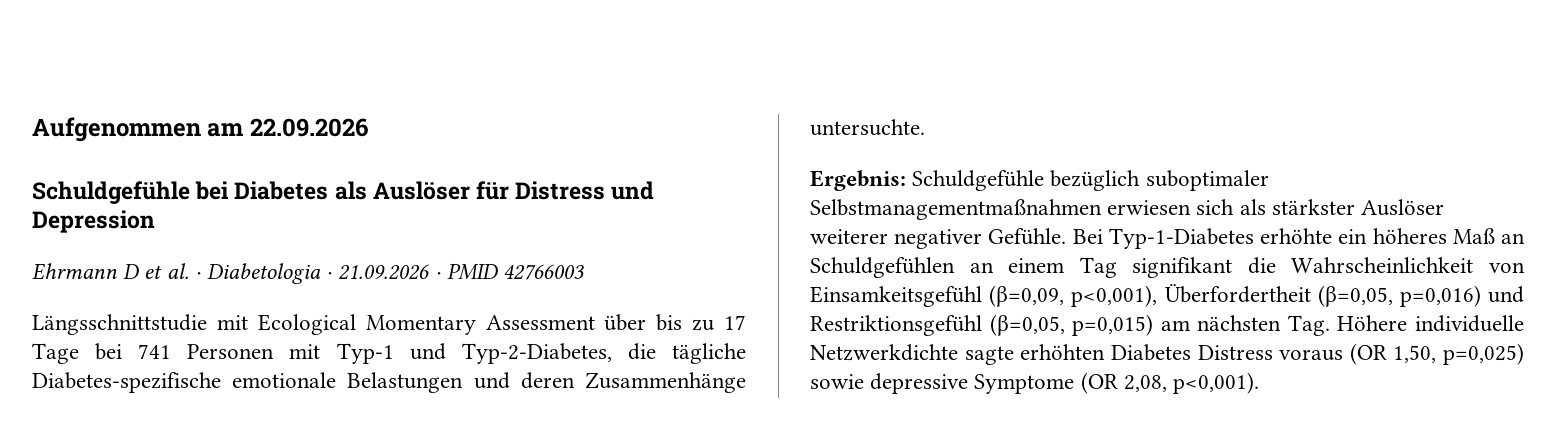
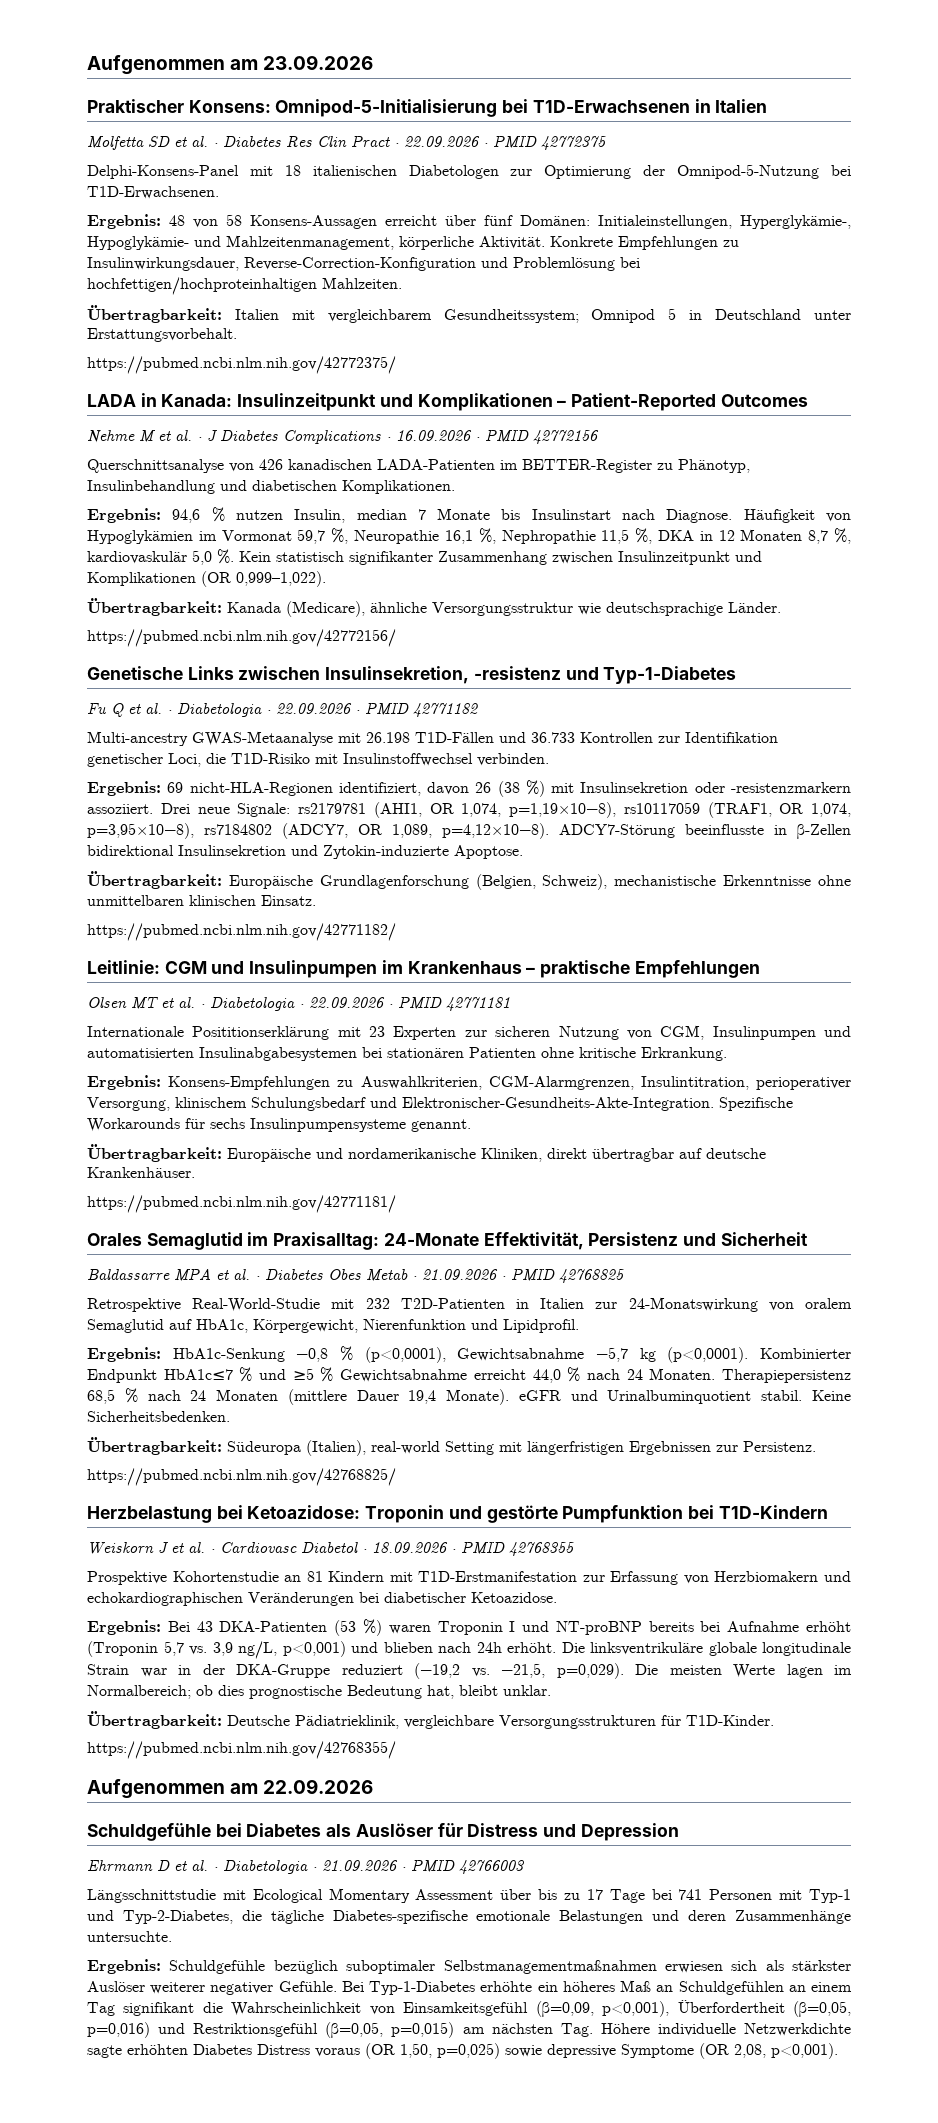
+ Aufgenommen am 23.09.2026
+ Praktischer Konsens: Omnipod-5-Initialisierung bei T1D-Erwachsenen in Italien
+ Molfetta SD et al. · Diabetes Res Clin Pract · 22.09.2026 · PMID 42772375
+ Delphi-Konsens-Panel mit 18 italienischen Diabetologen zur Optimierung der Omnipod-5-Nutzung bei T1D-Erwachsenen.
+ Ergebnis: 48 von 58 Konsens-Aussagen erreicht über fünf Domänen: Initialeinstellungen, Hyperglykämie-, Hypoglykämie- und Mahlzeitenmanagement, körperliche Aktivität. Konkrete Empfehlungen zu Insulinwirkungsdauer, Reverse-Correction-Konfiguration und Problemlösung bei hochfettigen/hochproteinhaltigen Mahlzeiten.
+ Übertragbarkeit: Italien mit vergleichbarem Gesundheitssystem; Omnipod 5 in Deutschland unter Erstattungsvorbehalt.
+ https://pubmed.ncbi.nlm.nih.gov/42772375/
+ LADA in Kanada: Insulinzeitpunkt und Komplikationen – Patient-Reported Outcomes
+ Nehme M et al. · J Diabetes Complications · 16.09.2026 · PMID 42772156
+ Querschnittsanalyse von 426 kanadischen LADA-Patienten im BETTER-Register zu Phänotyp, Insulinbehandlung und diabetischen Komplikationen.
+ Ergebnis: 94,6 % nutzen Insulin, median 7 Monate bis Insulinstart nach Diagnose. Häufigkeit von Hypoglykämien im Vormonat 59,7 %, Neuropathie 16,1 %, Nephropathie 11,5 %, DKA in 12 Monaten 8,7 %, kardiovaskulär 5,0 %. Kein statistisch signifikanter Zusammenhang zwischen Insulinzeitpunkt und Komplikationen (OR 0,999–1,022).
+ Übertragbarkeit: Kanada (Medicare), ähnliche Versorgungsstruktur wie deutschsprachige Länder.
+ https://pubmed.ncbi.nlm.nih.gov/42772156/
+ Genetische Links zwischen Insulinsekretion, -resistenz und Typ-1-Diabetes
+ Fu Q et al. · Diabetologia · 22.09.2026 · PMID 42771182
+ Multi-ancestry GWAS-Metaanalyse mit 26.198 T1D-Fällen und 36.733 Kontrollen zur Identifikation genetischer Loci, die T1D-Risiko mit Insulinstoffwechsel verbinden.
+ Ergebnis: 69 nicht-HLA-Regionen identifiziert, davon 26 (38 %) mit Insulinsekretion oder -resistenzmarkern assoziiert. Drei neue Signale: rs2179781 (AHI1, OR 1,074, p=1,19×10−8), rs10117059 (TRAF1, OR 1,074, p=3,95×10−8), rs7184802 (ADCY7, OR 1,089, p=4,12×10−8). ADCY7-Störung beeinflusste in β-Zellen bidirektional Insulinsekretion und Zytokin-induzierte Apoptose.
+ Übertragbarkeit: Europäische Grundlagenforschung (Belgien, Schweiz), mechanistische Erkenntnisse ohne unmittelbaren klinischen Einsatz.
+ https://pubmed.ncbi.nlm.nih.gov/42771182/
+ Leitlinie: CGM und Insulinpumpen im Krankenhaus – praktische Empfehlungen
+ Olsen MT et al. · Diabetologia · 22.09.2026 · PMID 42771181
+ Internationale Posititionserklärung mit 23 Experten zur sicheren Nutzung von CGM, Insulinpumpen und automatisierten Insulinabgabesystemen bei stationären Patienten ohne kritische Erkrankung.
+ Ergebnis: Konsens-Empfehlungen zu Auswahlkriterien, CGM-Alarmgrenzen, Insulintitration, perioperativer Versorgung, klinischem Schulungsbedarf und Elektronischer-Gesundheits-Akte-Integration. Spezifische Workarounds für sechs Insulinpumpensysteme genannt.
+ Übertragbarkeit: Europäische und nordamerikanische Kliniken, direkt übertragbar auf deutsche Krankenhäuser.
+ https://pubmed.ncbi.nlm.nih.gov/42771181/
+ Orales Semaglutid im Praxisalltag: 24-Monate Effektivität, Persistenz und Sicherheit
+ Baldassarre MPA et al. · Diabetes Obes Metab · 21.09.2026 · PMID 42768825
+ Retrospektive Real-World-Studie mit 232 T2D-Patienten in Italien zur 24-Monatswirkung von oralem Semaglutid auf HbA1c, Körpergewicht, Nierenfunktion und Lipidprofil.
+ Ergebnis: HbA1c-Senkung −0,8 % (p<0,0001), Gewichtsabnahme −5,7 kg (p<0,0001). Kombinierter Endpunkt HbA1c≤7 % und ≥5 % Gewichtsabnahme erreicht 44,0 % nach 24 Monaten. Therapiepersistenz 68,5 % nach 24 Monaten (mittlere Dauer 19,4 Monate). eGFR und Urinalbuminquotient stabil. Keine Sicherheitsbedenken.
+ Übertragbarkeit: Südeuropa (Italien), real-world Setting mit längerfristigen Ergebnissen zur Persistenz.
+ https://pubmed.ncbi.nlm.nih.gov/42768825/
+ Herzbelastung bei Ketoazidose: Troponin und gestörte Pumpfunktion bei T1D-Kindern
+ Weiskorn J et al. · Cardiovasc Diabetol · 18.09.2026 · PMID 42768355
+ Prospektive Kohortenstudie an 81 Kindern mit T1D-Erstmanifestation zur Erfassung von Herzbiomakern und echokardiographischen Veränderungen bei diabetischer Ketoazidose.
+ Ergebnis: Bei 43 DKA-Patienten (53 %) waren Troponin I und NT-proBNP bereits bei Aufnahme erhöht (Troponin 5,7 vs. 3,9 ng/L, p<0,001) und blieben nach 24h erhöht. Die linksventrikuläre globale longitudinale Strain war in der DKA-Gruppe reduziert (−19,2 vs. −21,5, p=0,029). Die meisten Werte lagen im Normalbereich; ob dies prognostische Bedeutung hat, bleibt unklar.
+ Übertragbarkeit: Deutsche Pädiatrieklinik, vergleichbare Versorgungsstrukturen für T1D-Kinder.
+ https://pubmed.ncbi.nlm.nih.gov/42768355/

